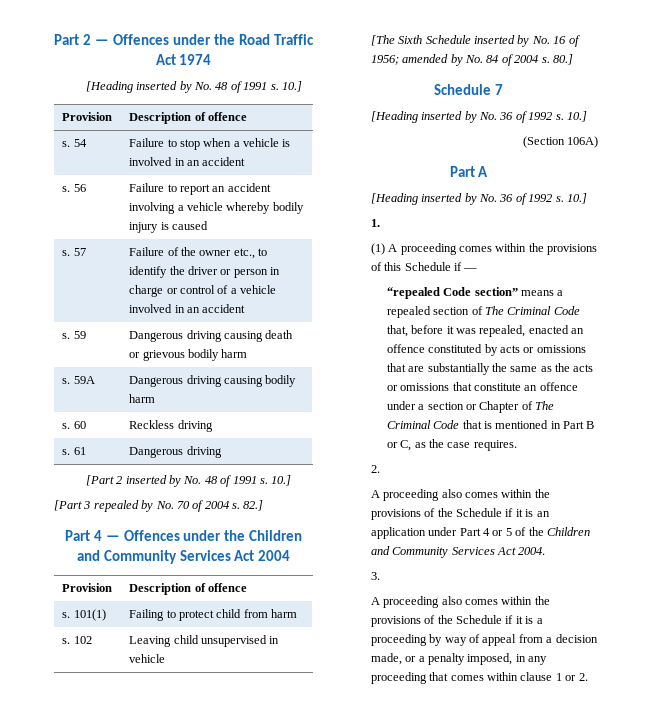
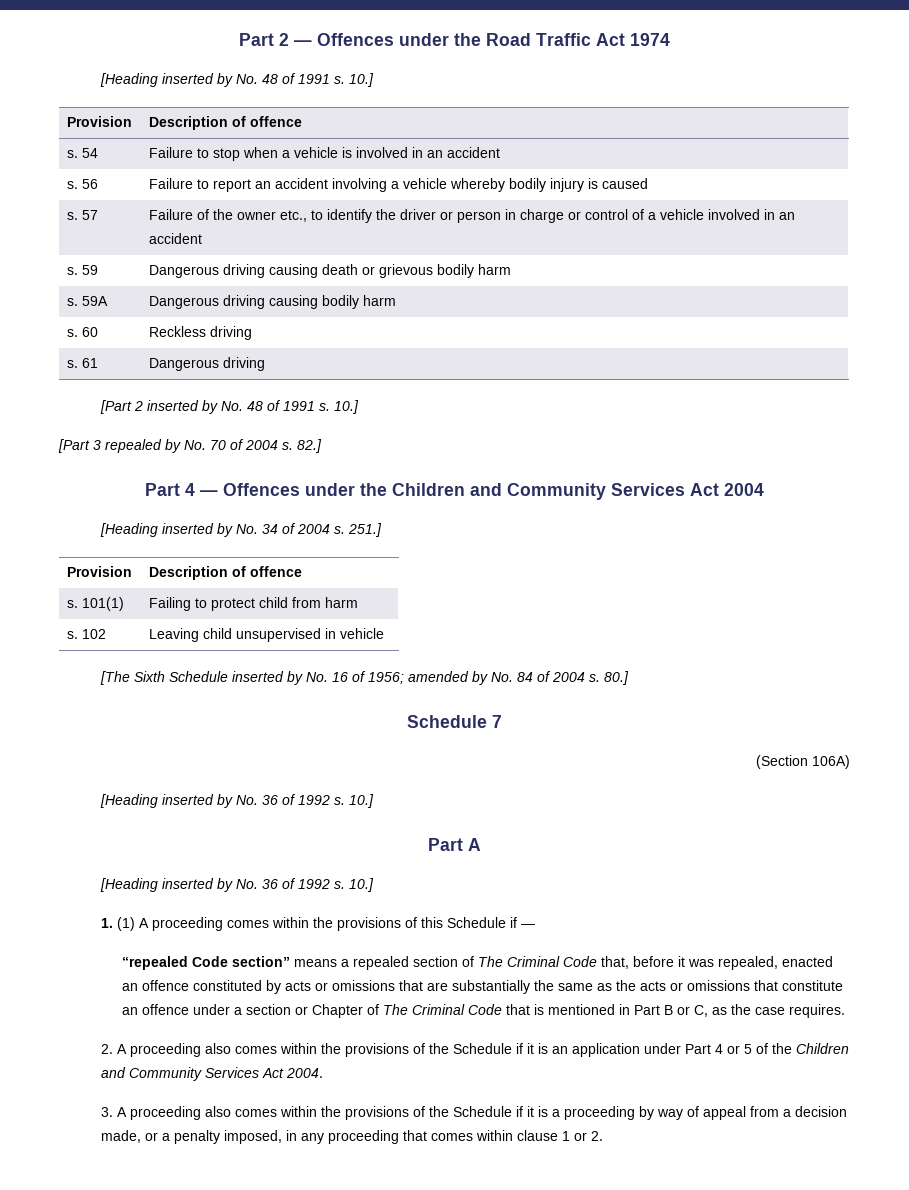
+ [Heading inserted by No. 34 of 2004 s. 251.]
  Schedule 7
+ (Section 106A)
  [Heading inserted by No. 36 of 1992 s. 10.]
- (Section 106A)
- 1.
- (1) A proceeding comes within the provisions of this Schedule if —
+ 1. (1) A proceeding comes within the provisions of this Schedule if —
  “repealed Code section” means a repealed section of The Criminal Code that, before it was repealed, enacted an offence constituted by acts or omissions that are substantially the same as the acts or omissions that constitute an offence under a section or Chapter of The Criminal Code that is mentioned in Part B or C, as the case requires.
- 2.
- A proceeding also comes within the provisions of the Schedule if it is an application under Part 4 or 5 of the Children and Community Services Act 2004.
+ 2. A proceeding also comes within the provisions of the Schedule if it is an application under Part 4 or 5 of the Children and Community Services Act 2004.
- 3.
- A proceeding also comes within the provisions of the Schedule if it is a proceeding by way of appeal from a decision made, or a penalty imposed, in any proceeding that comes within clause 1 or 2.
+ 3. A proceeding also comes within the provisions of the Schedule if it is a proceeding by way of appeal from a decision made, or a penalty imposed, in any proceeding that comes within clause 1 or 2.

